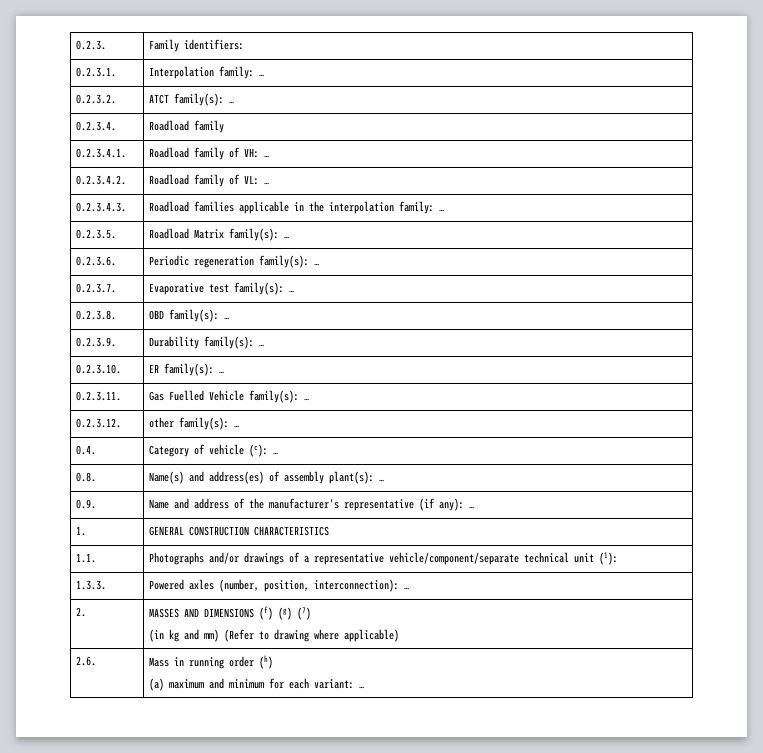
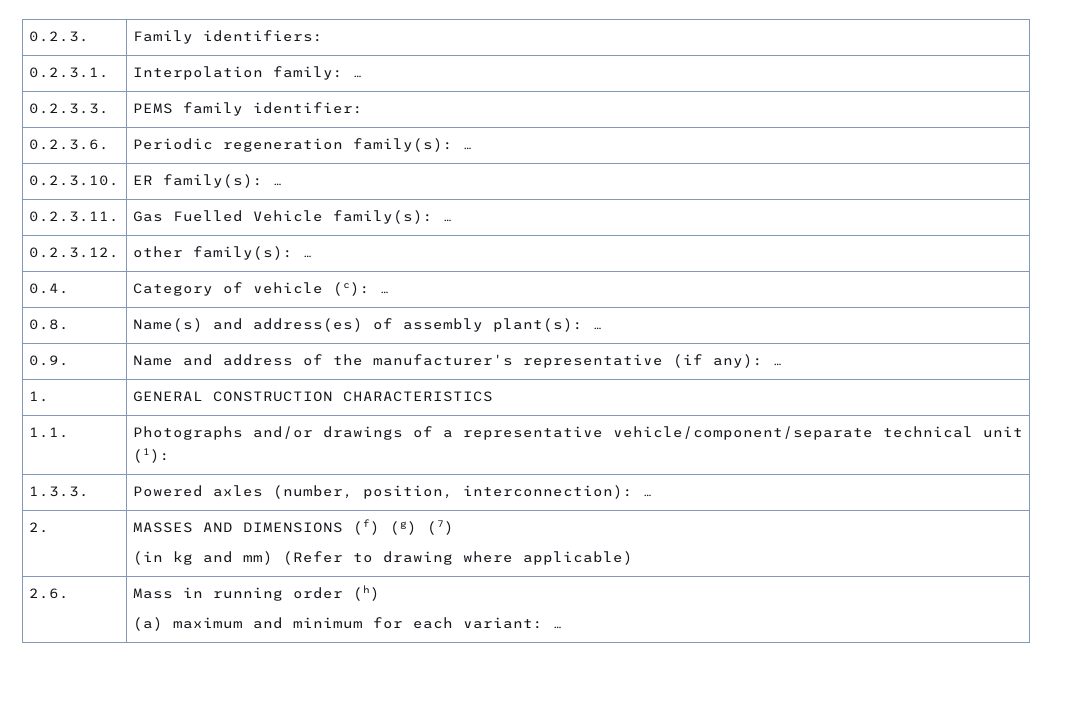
- 0.2.3.2. | ATCT family(s): …
- 0.2.3.4. | Roadload family
- 0.2.3.4.1. | Roadload family of VH: …
- 0.2.3.4.2. | Roadload family of VL: …
- 0.2.3.4.3. | Roadload families applicable in the interpolation family: …
- 0.2.3.5. | Roadload Matrix family(s): …
+ 0.2.3.3. | PEMS family identifier:
- 0.2.3.7. | Evaporative test family(s): …
- 0.2.3.8. | OBD family(s): …
- 0.2.3.9. | Durability family(s): …

